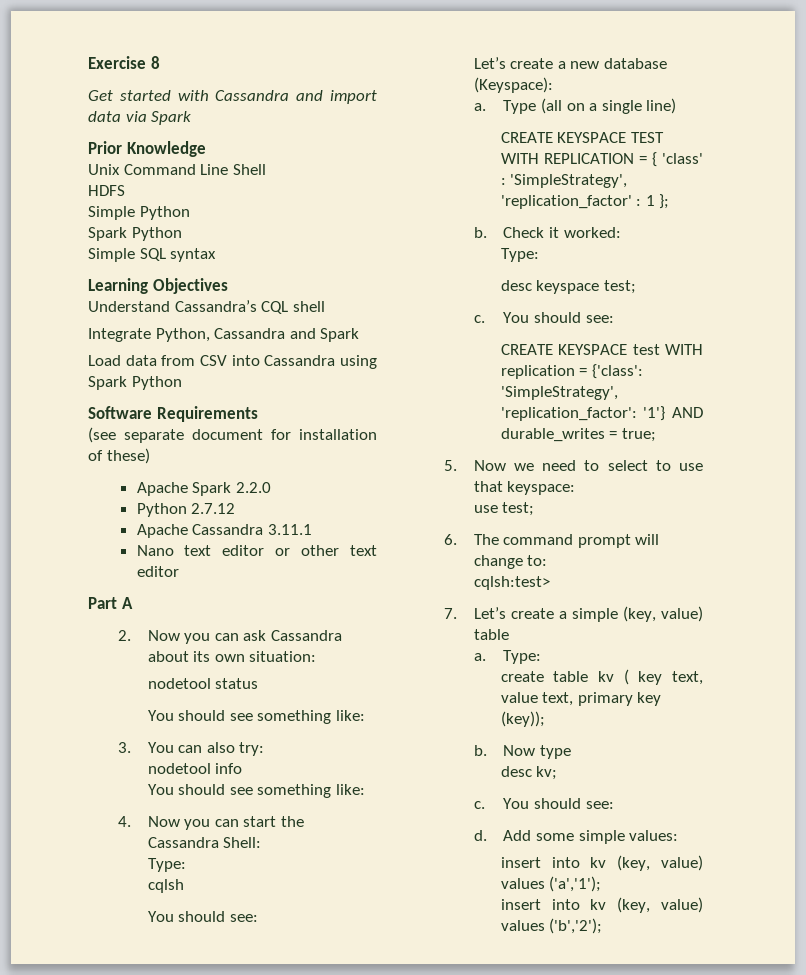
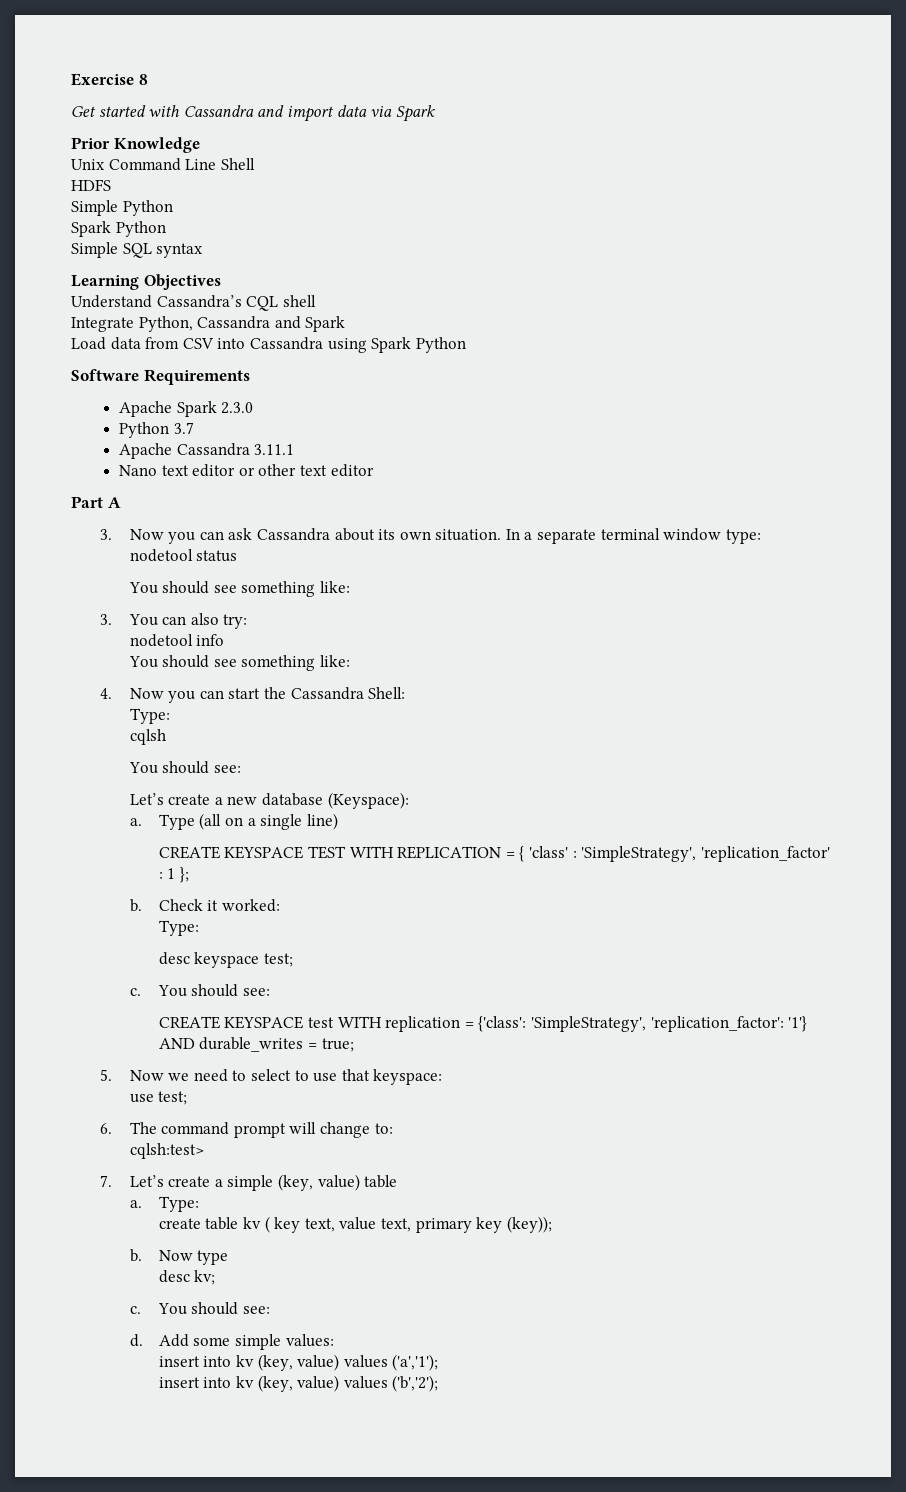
- (see separate document for installation of these)
- Apache Spark 2.2.0
- Python 2.7.12
+ Apache Spark 2.3.0
+ Python 3.7
- 2. Now you can ask Cassandra about its own situation:
+ 3. Now you can ask Cassandra about its own situation. In a separate terminal window type:

